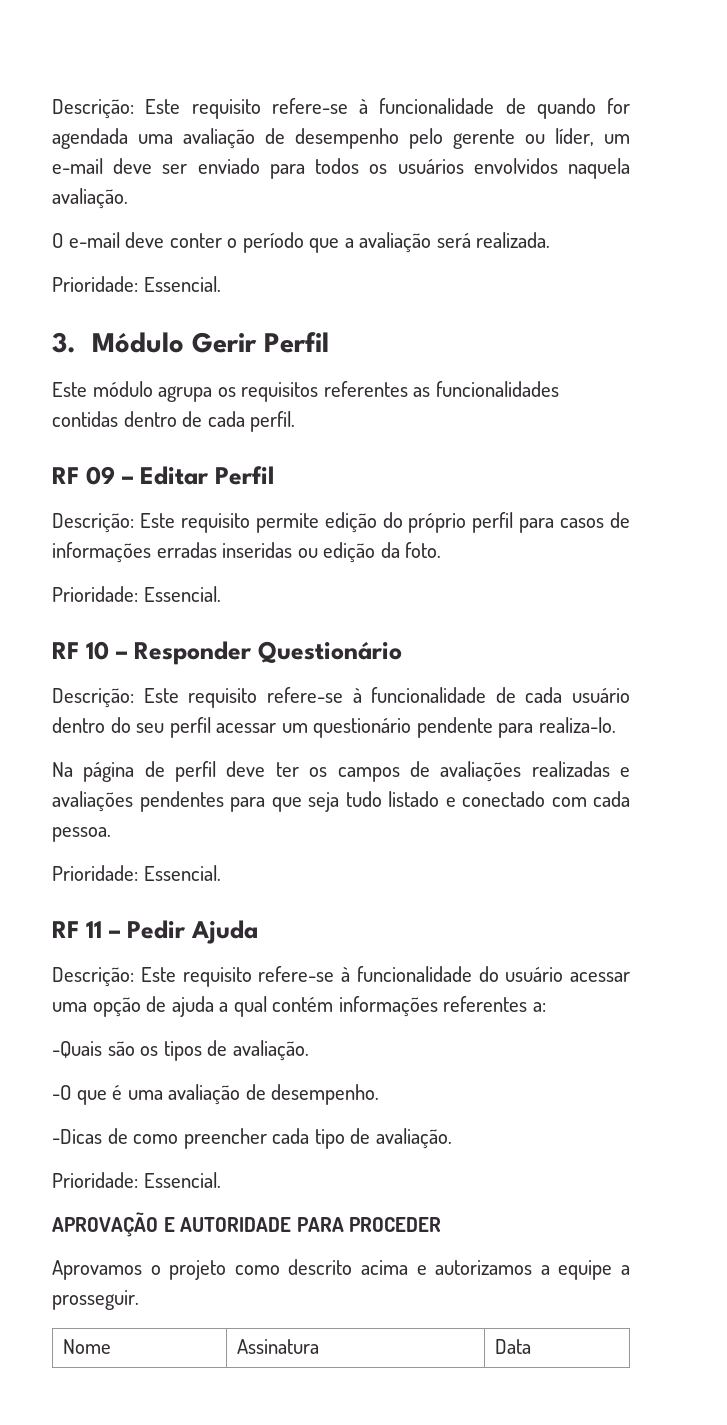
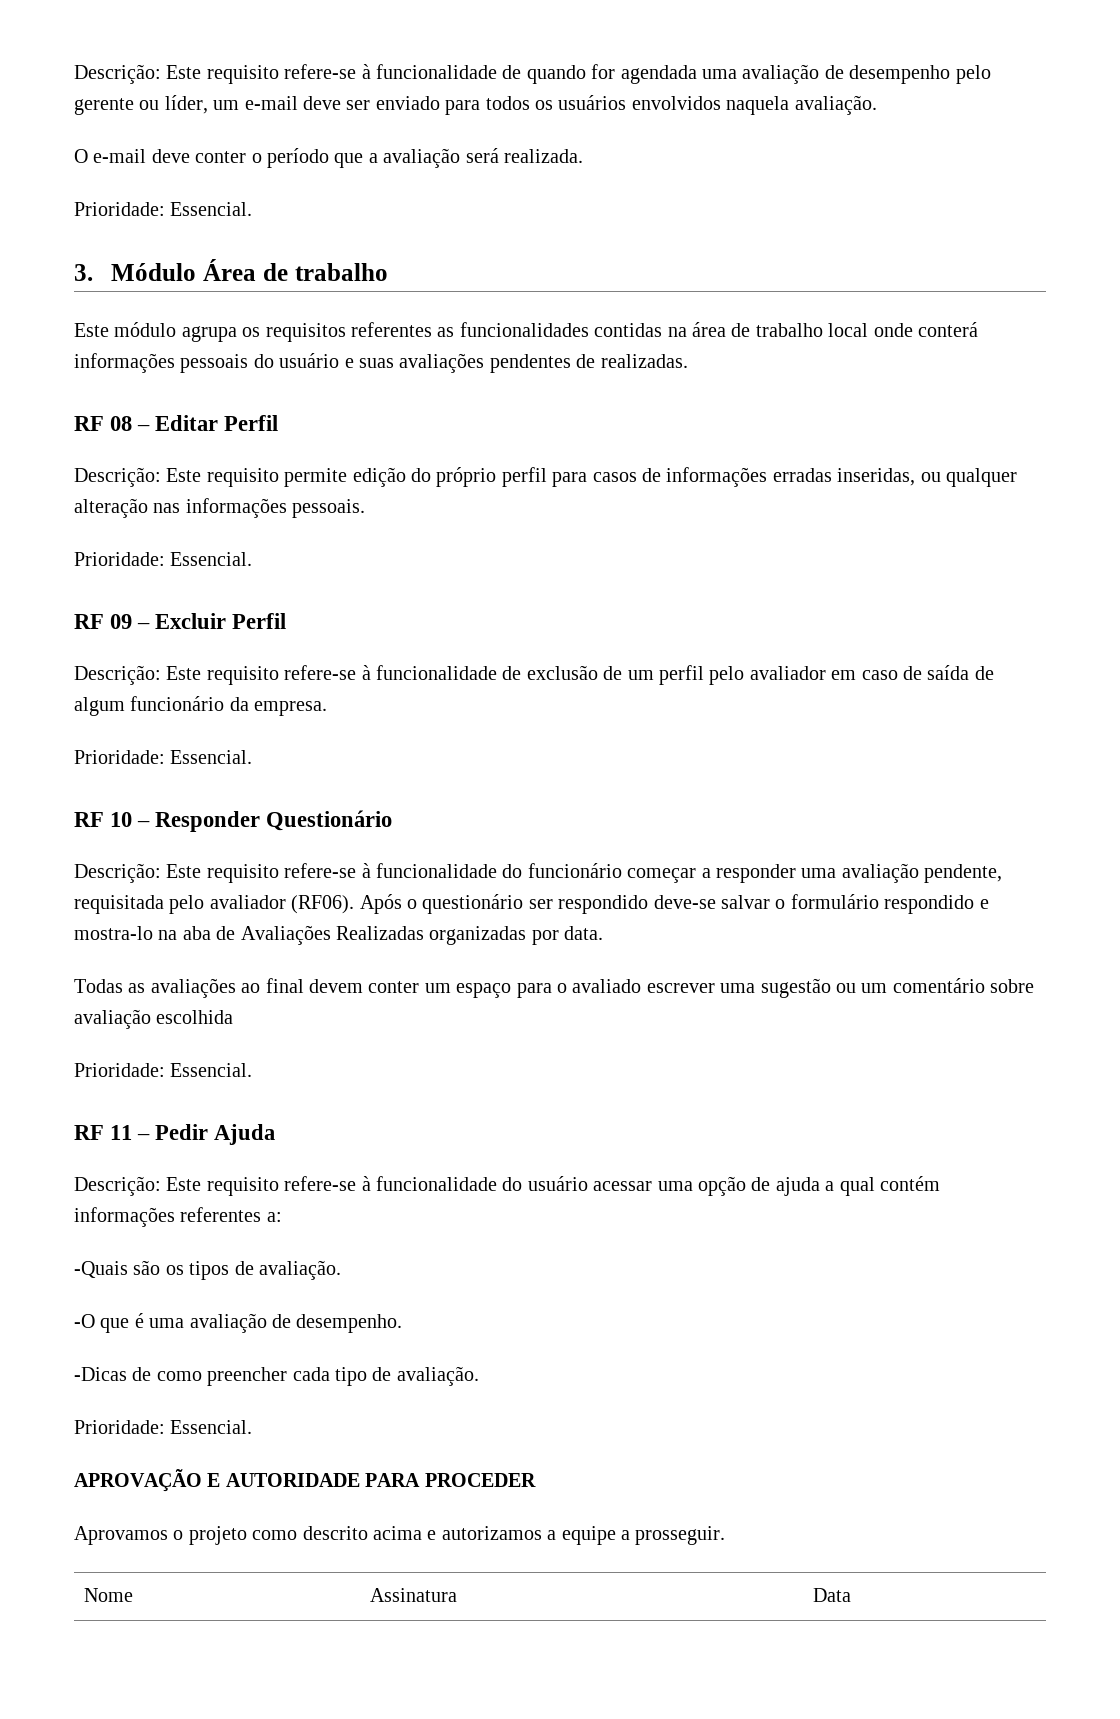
- 3. Módulo Gerir Perfil
+ 3. Módulo Área de trabalho
- Este módulo agrupa os requisitos referentes as funcionalidades contidas dentro de cada perfil.
- RF 09 – Editar Perfil
+ Este módulo agrupa os requisitos referentes as funcionalidades contidas na área de trabalho local onde conterá informações pessoais do usuário e suas avaliações pendentes de realizadas.
+ RF 08 – Editar Perfil
- Descrição: Este requisito permite edição do próprio perfil para casos de informações erradas inseridas ou edição da foto.
+ Descrição: Este requisito permite edição do próprio perfil para casos de informações erradas inseridas, ou qualquer alteração nas informações pessoais.
+ Prioridade: Essencial.
+ RF 09 – Excluir Perfil
+ Descrição: Este requisito refere-se à funcionalidade de exclusão de um perfil pelo avaliador em caso de saída de algum funcionário da empresa.
- Descrição: Este requisito refere-se à funcionalidade de cada usuário dentro do seu perfil acessar um questionário pendente para realiza-lo.
- Na página de perfil deve ter os campos de avaliações realizadas e avaliações pendentes para que seja tudo listado e conectado com cada pessoa.
+ Descrição: Este requisito refere-se à funcionalidade do funcionário começar a responder uma avaliação pendente, requisitada pelo avaliador (RF06). Após o questionário ser respondido deve-se salvar o formulário respondido e mostra-lo na aba de Avaliações Realizadas organizadas por data.
+ Todas as avaliações ao final devem conter um espaço para o avaliado escrever uma sugestão ou um comentário sobre avaliação escolhida

